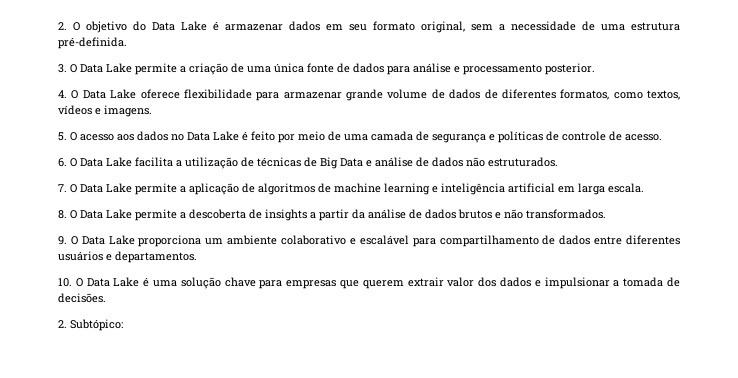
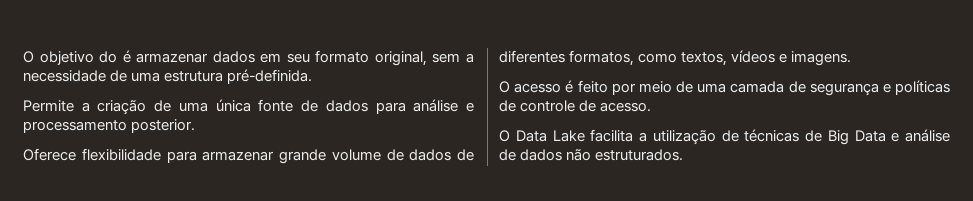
- 2. O objetivo do Data Lake é armazenar dados em seu formato original, sem a necessidade de uma estrutura pré-definida.
+ O objetivo do é armazenar dados em seu formato original, sem a necessidade de uma estrutura pré-definida.
- 3. O Data Lake permite a criação de uma única fonte de dados para análise e processamento posterior.
+ Permite a criação de uma única fonte de dados para análise e processamento posterior.
- 4. O Data Lake oferece flexibilidade para armazenar grande volume de dados de diferentes formatos, como textos, vídeos e imagens.
+ Oferece flexibilidade para armazenar grande volume de dados de diferentes formatos, como textos, vídeos e imagens.
- 5. O acesso aos dados no Data Lake é feito por meio de uma camada de segurança e políticas de controle de acesso.
+ O acesso é feito por meio de uma camada de segurança e políticas de controle de acesso.
- 6. O Data Lake facilita a utilização de técnicas de Big Data e análise de dados não estruturados.
+ O Data Lake facilita a utilização de técnicas de Big Data e análise de dados não estruturados.
- 7. O Data Lake permite a aplicação de algoritmos de machine learning e inteligência artificial em larga escala.
- 8. O Data Lake permite a descoberta de insights a partir da análise de dados brutos e não transformados.
- 9. O Data Lake proporciona um ambiente colaborativo e escalável para compartilhamento de dados entre diferentes usuários e departamentos.
- 10. O Data Lake é uma solução chave para empresas que querem extrair valor dos dados e impulsionar a tomada de decisões.
- 2. Subtópico:

